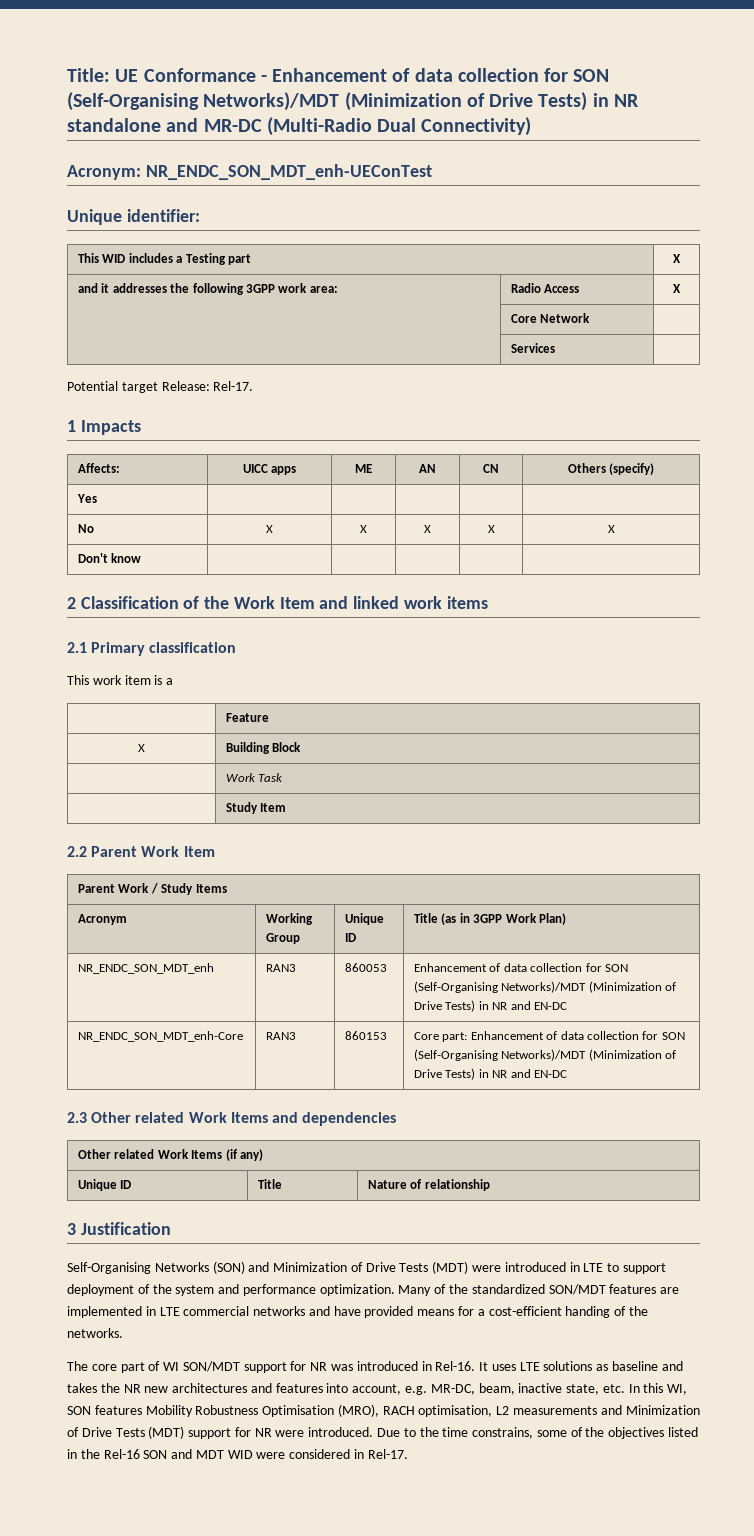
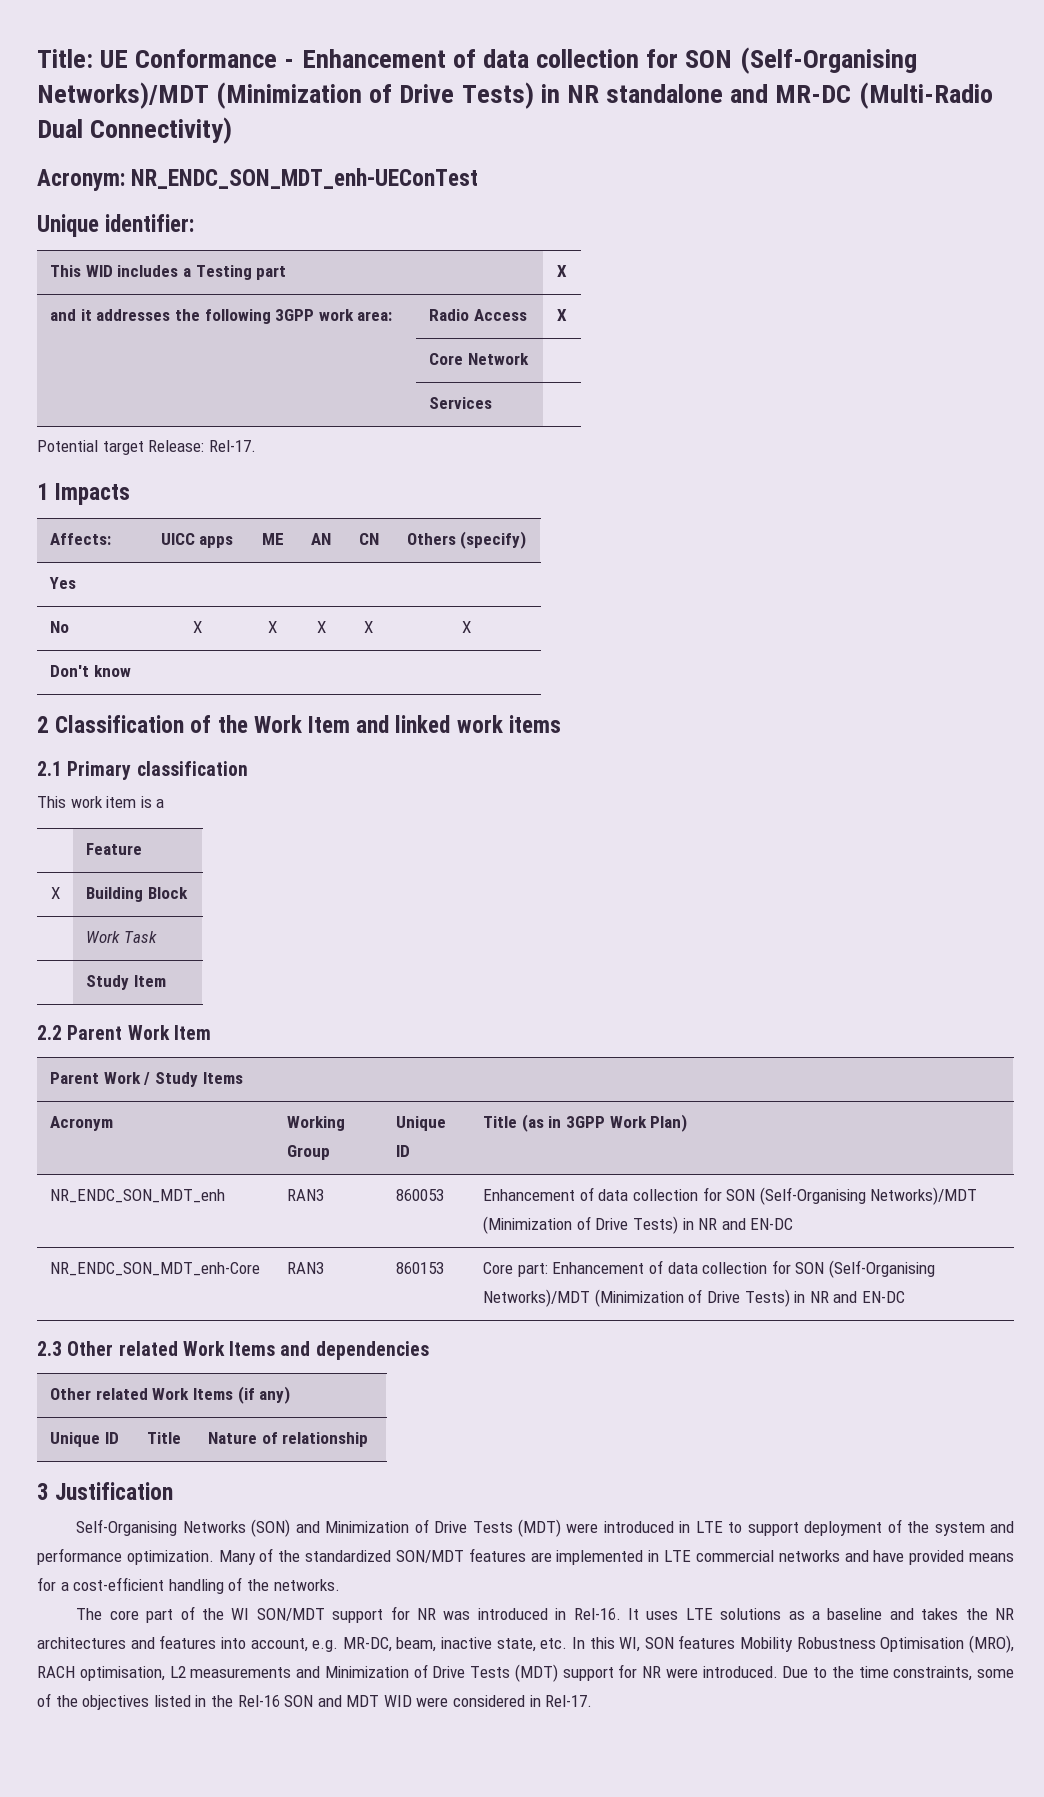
- Many of the standardized SON/MDT features are implemented in LTE commercial networks and have provided means for a cost-efficient handing of the networks.
+ Many of the standardized SON/MDT features are implemented in LTE commercial networks and have provided means for a cost-efficient handling of the networks.
- The core part of WI SON/MDT support for NR was introduced in Rel-16.
+ The core part of the WI SON/MDT support for NR was introduced in Rel-16.
- It uses LTE solutions as baseline and takes the NR new architectures and features into account, e.g. MR-DC, beam, inactive state, etc. In this WI, SON features Mobility Robustness Optimisation (MRO), RACH optimisation, L2 measurements and Minimization of Drive Tests (MDT) support for NR were introduced.
+ It uses LTE solutions as a baseline and takes the NR architectures and features into account, e.g. MR-DC, beam, inactive state, etc. In this WI, SON features Mobility Robustness Optimisation (MRO), RACH optimisation, L2 measurements and Minimization of Drive Tests (MDT) support for NR were introduced.
- Due to the time constrains, some of the objectives listed in the Rel-16 SON and MDT WID were considered in Rel-17.
+ Due to the time constraints, some of the objectives listed in the Rel-16 SON and MDT WID were considered in Rel-17.

